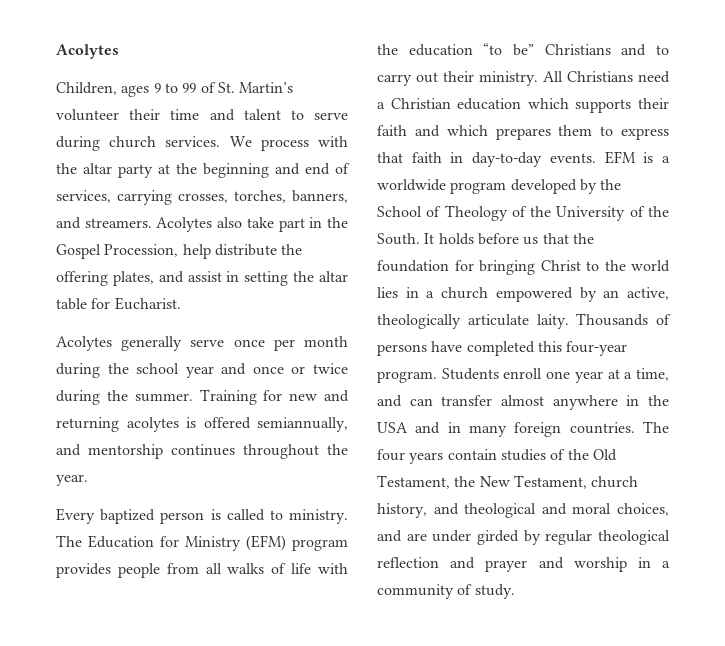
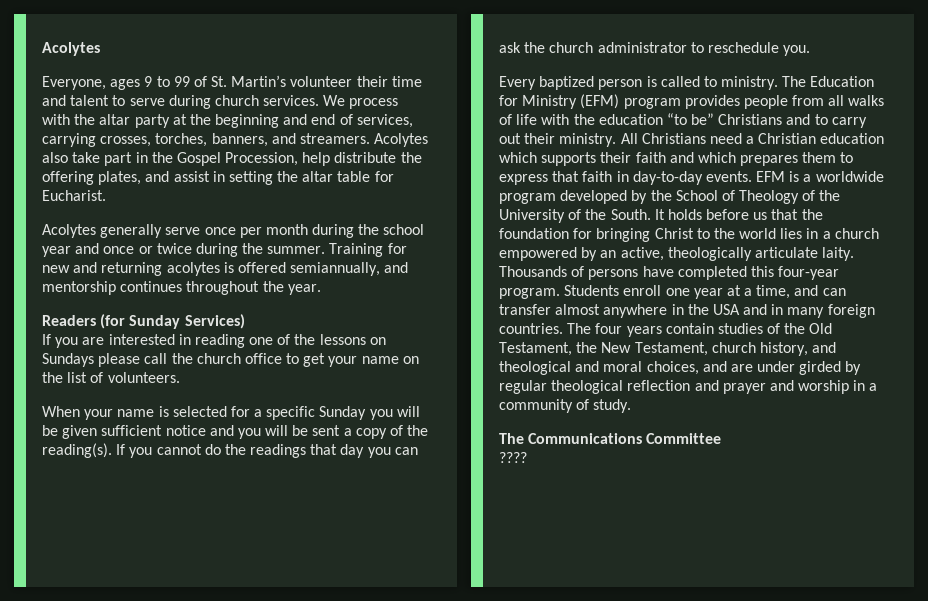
- Children, ages 9 to 99 of St. Martin’s volunteer their time and talent to serve during church services.
+ Everyone, ages 9 to 99 of St. Martin’s volunteer their time and talent to serve during church services.
+ Readers (for Sunday Services)
+ If you are interested in reading one of the lessons on Sundays please call the church office to get your name on the list of volunteers.
+ When your name is selected for a specific Sunday you will be given sufficient notice and you will be sent a copy of the reading(s). If you cannot do the readings that day you can ask the church administrator to reschedule you.
+ The Communications Committee
+ ????

